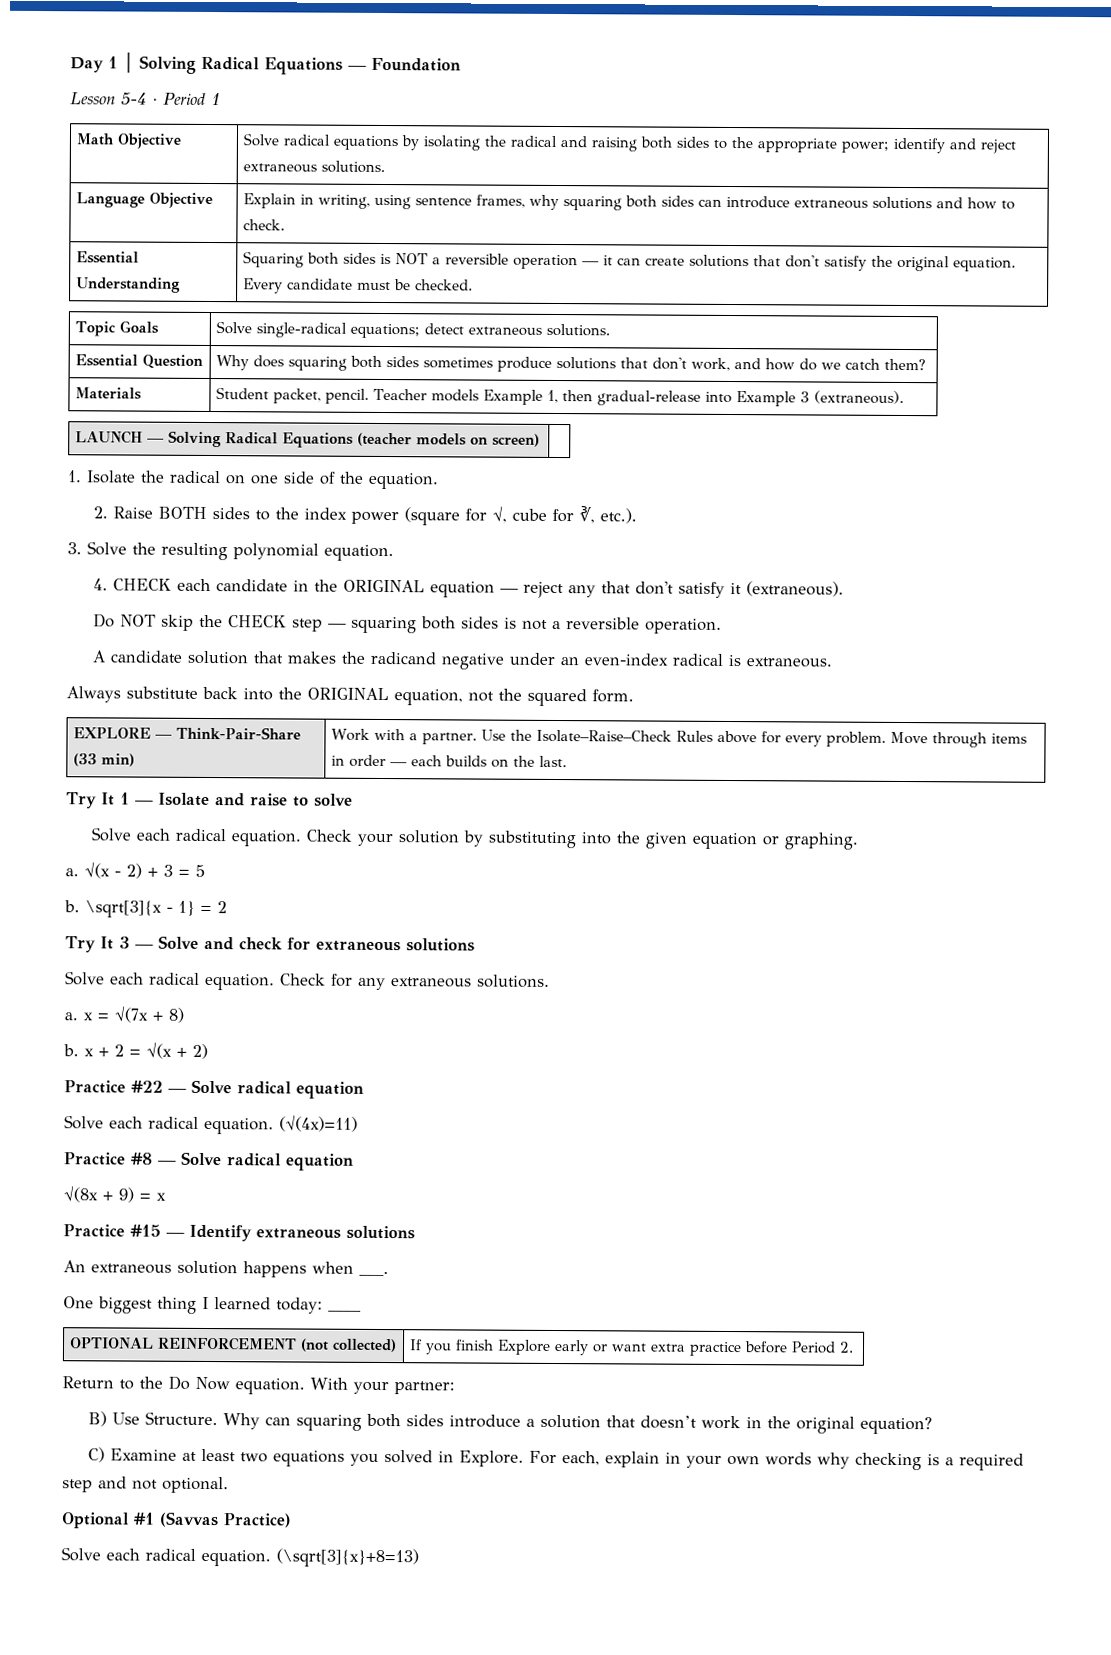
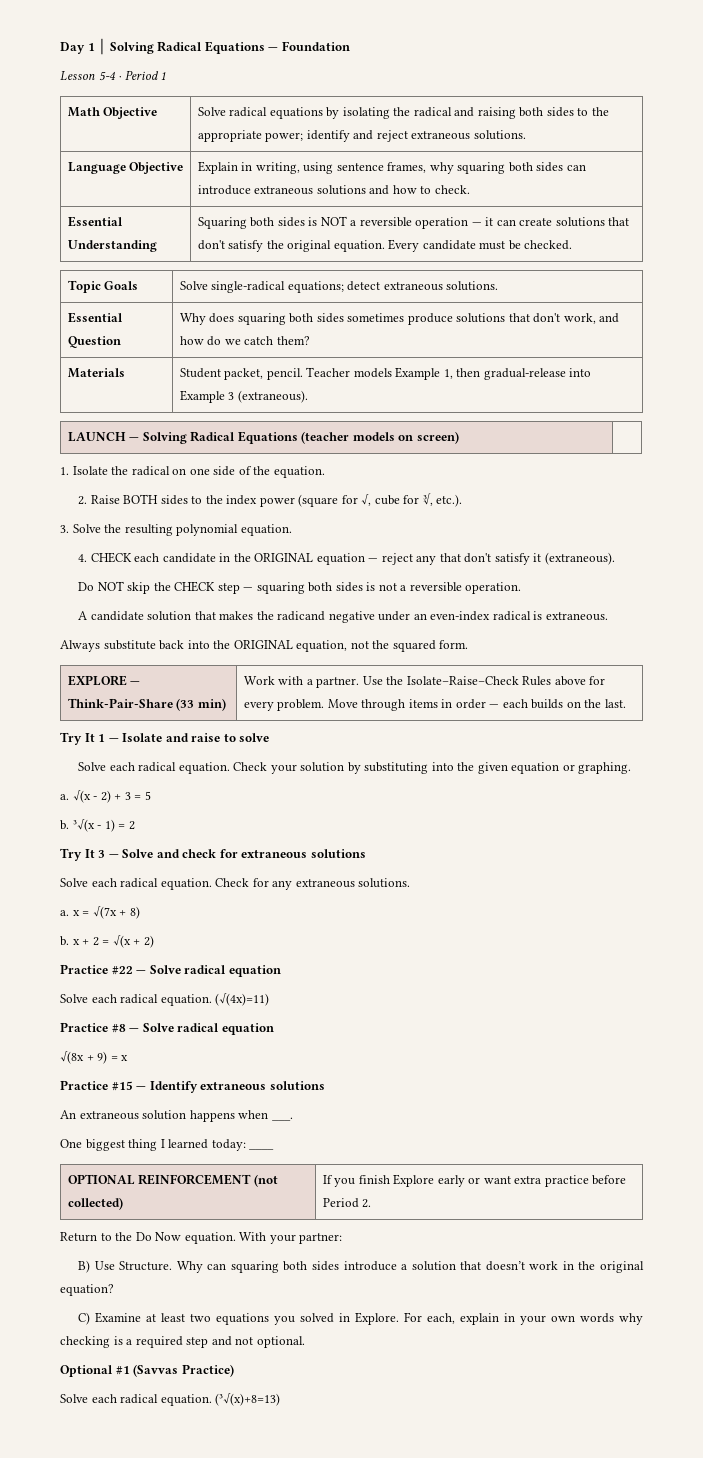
- \sqrt[3]{x - 1} = 2
+ ³√(x - 1) = 2
- (\sqrt[3]{x}+8=13)
+ (³√(x)+8=13)

